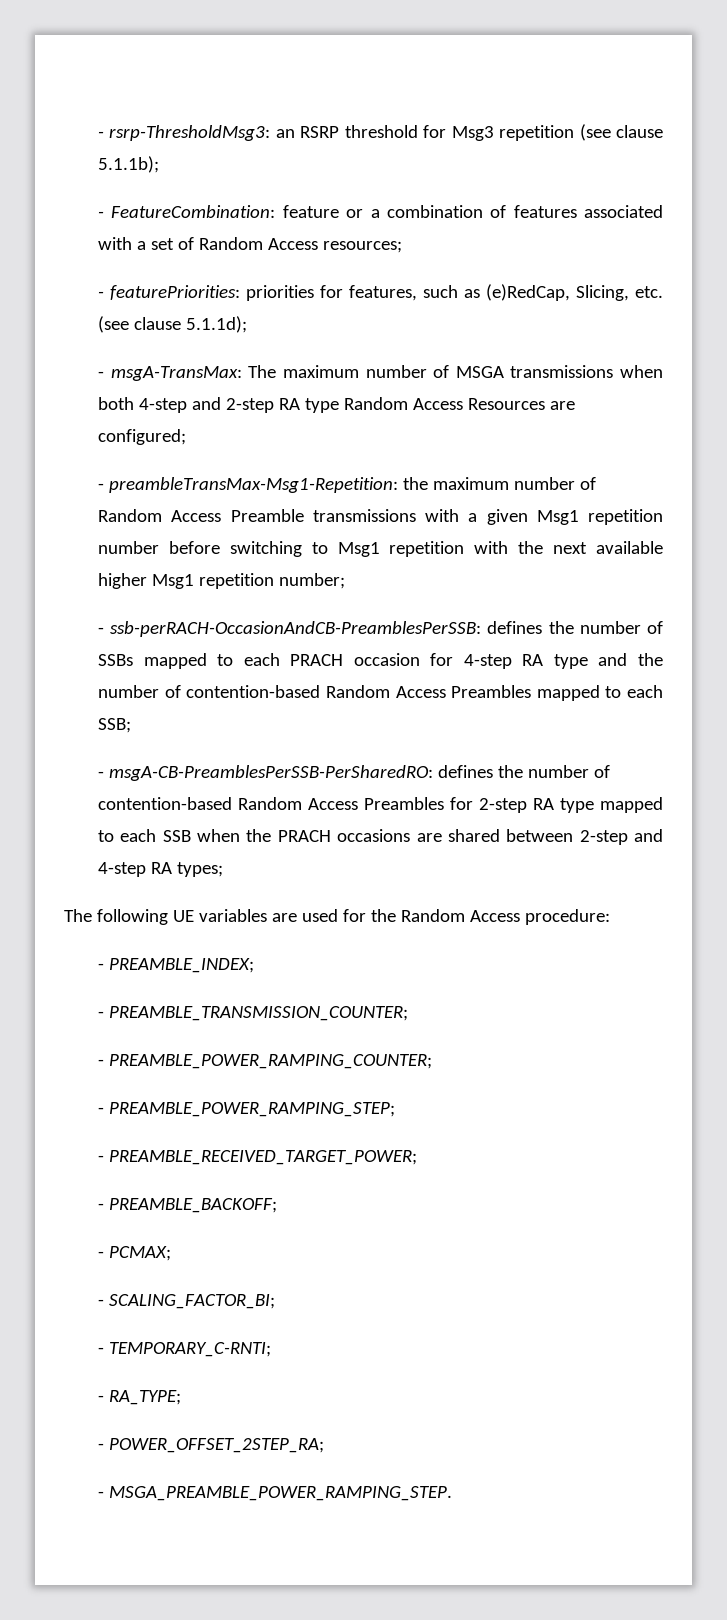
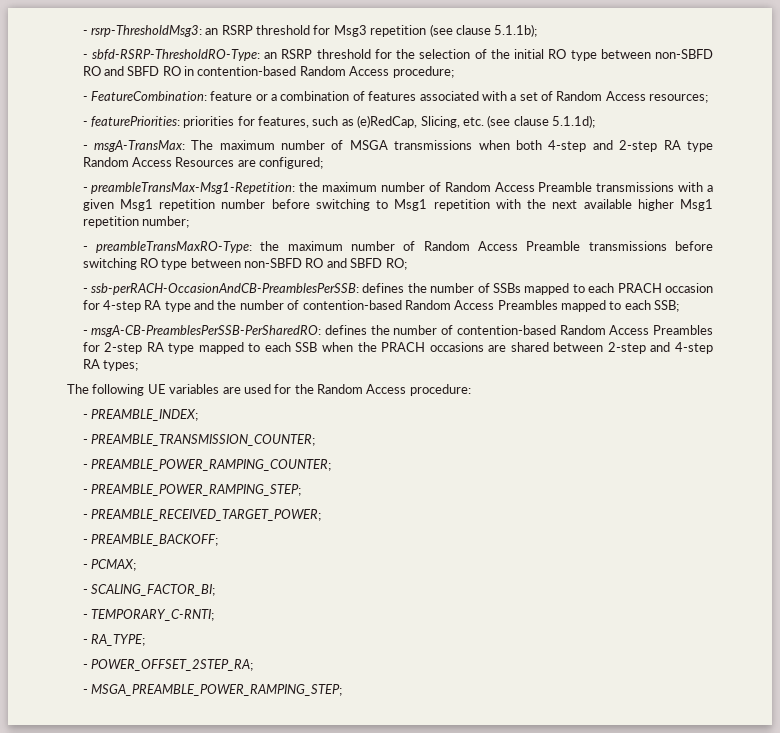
+ - sbfd-RSRP-ThresholdRO-Type: an RSRP threshold for the selection of the initial RO type between non-SBFD RO and SBFD RO in contention-based Random Access procedure;
+ - preambleTransMaxRO-Type: the maximum number of Random Access Preamble transmissions before switching RO type between non-SBFD RO and SBFD RO;
- - MSGA_PREAMBLE_POWER_RAMPING_STEP.
+ - MSGA_PREAMBLE_POWER_RAMPING_STEP;

